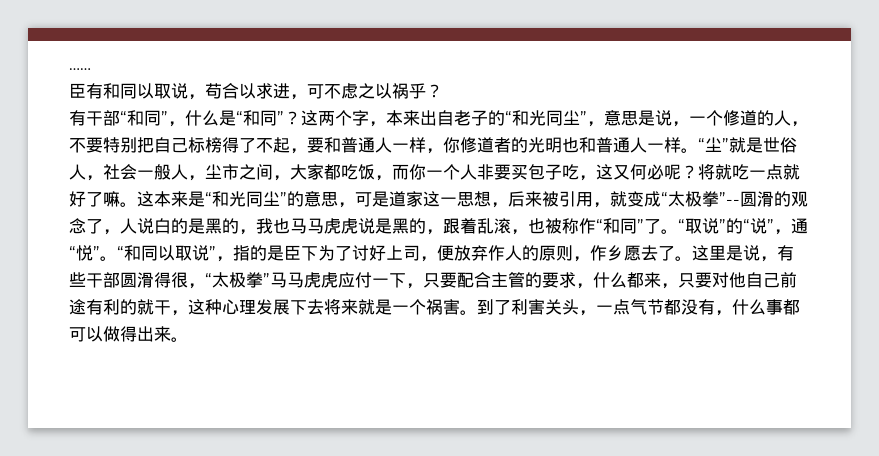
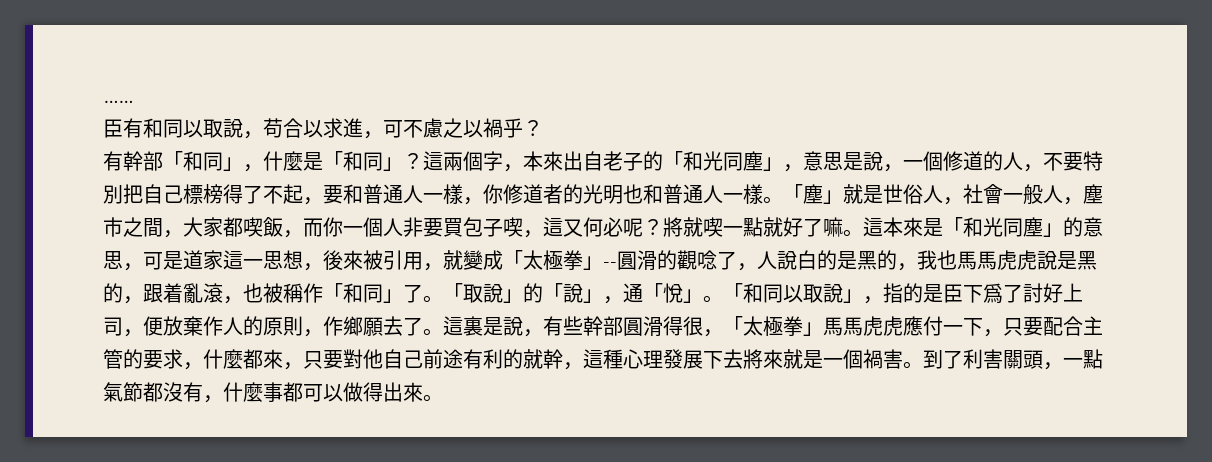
- 臣有和同以取说，苟合以求进，可不虑之以祸乎？
- 有干部“和同”，什么是“和同”？这两个字，本来出自老子的“和光同尘”，意思是说，一个修道的人，不要特别把自己标榜得了不起，要和普通人一样，你修道者的光明也和普通人一样。“尘”就是世俗人，社会一般人，尘市之间，大家都吃饭，而你一个人非要买包子吃，这又何必呢？将就吃一点就好了嘛。这本来是“和光同尘”的意思，可是道家这一思想，后来被引用，就变成“太极拳”--圆滑的观念了，人说白的是黑的，我也马马虎虎说是黑的，跟着乱滚，也被称作“和同”了。“取说”的“说”，通“悦”。“和同以取说”，指的是臣下为了讨好上司，便放弃作人的原则，作乡愿去了。这里是说，有些干部圆滑得很，“太极拳”马马虎虎应付一下，只要配合主管的要求，什么都来，只要对他自己前途有利的就干，这种心理发展下去将来就是一个祸害。到了利害关头，一点气节都没有，什么事都可以做得出来。
+ 臣有和同以取說，苟合以求進，可不慮之以禍乎？
+ 有幹部「和同」，什麼是「和同」？這兩個字，本來出自老子的「和光同塵」，意思是說，一個修道的人，不要特別把自己標榜得了不起，要和普通人一樣，你修道者的光明也和普通人一樣。「塵」就是世俗人，社會一般人，塵市之間，大家都喫飯，而你一個人非要買包子喫，這又何必呢？將就喫一點就好了嘛。這本來是「和光同塵」的意思，可是道家這一思想，後來被引用，就變成「太極拳」--圓滑的觀唸了，人說白的是黑的，我也馬馬虎虎說是黑的，跟着亂滾，也被稱作「和同」了。「取說」的「說」，通「悅」。「和同以取說」，指的是臣下爲了討好上司，便放棄作人的原則，作鄉願去了。這裏是說，有些幹部圓滑得很，「太極拳」馬馬虎虎應付一下，只要配合主管的要求，什麼都來，只要對他自己前途有利的就幹，這種心理發展下去將來就是一個禍害。到了利害關頭，一點氣節都沒有，什麼事都可以做得出來。

